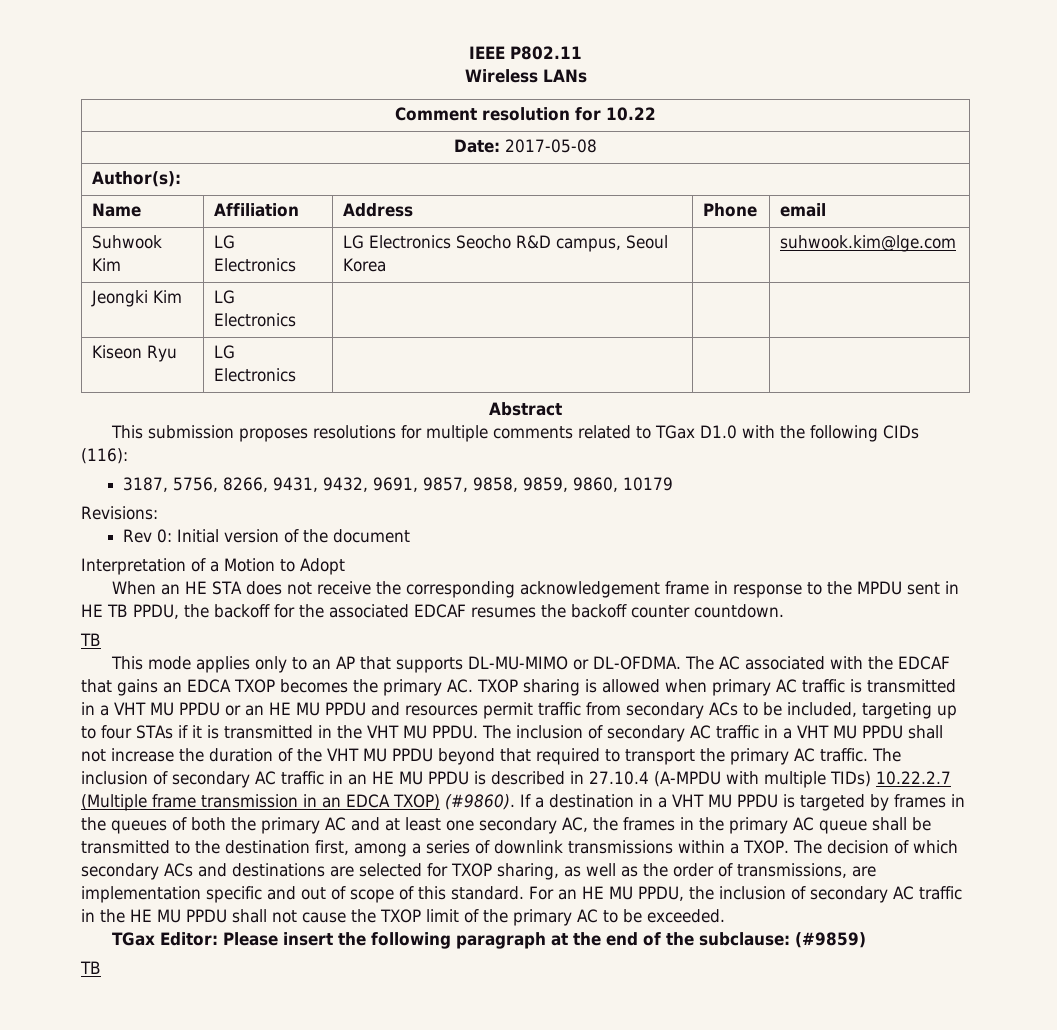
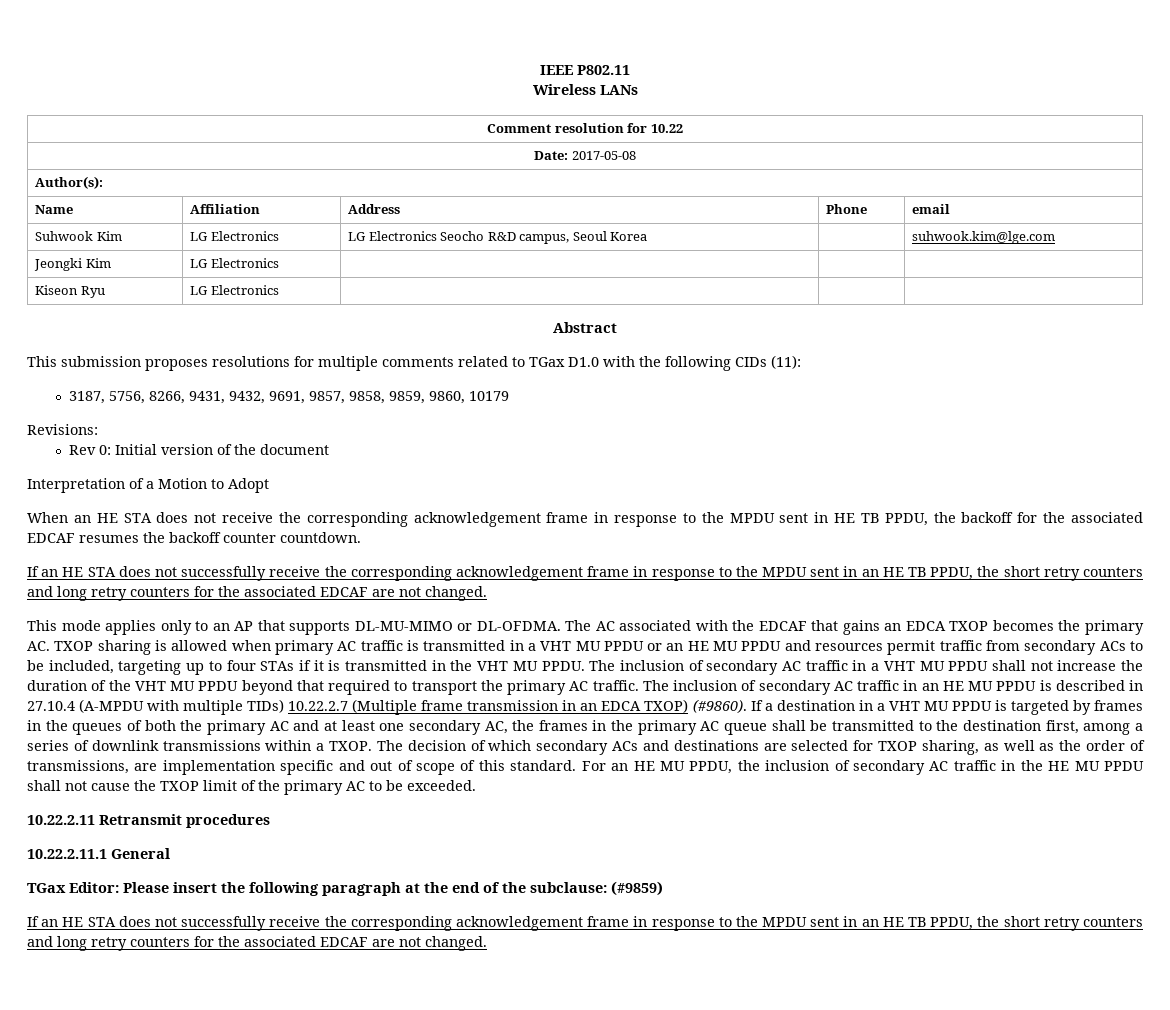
- This submission proposes resolutions for multiple comments related to TGax D1.0 with the following CIDs (116):
+ This submission proposes resolutions for multiple comments related to TGax D1.0 with the following CIDs (11):
  When an HE STA does not receive the corresponding acknowledgement frame in response to the MPDU sent in HE TB PPDU, the backoff for the associated EDCAF resumes the backoff counter countdown.
- TB
+ If an HE STA does not successfully receive the corresponding acknowledgement frame in response to the MPDU sent in an HE TB PPDU, the short retry counters and long retry counters for the associated EDCAF are not changed.
+ 10.22.2.11 Retransmit procedures
+ 10.22.2.11.1 General
  TGax Editor: Please insert the following paragraph at the end of the subclause: (#9859)
- TB
+ If an HE STA does not successfully receive the corresponding acknowledgement frame in response to the MPDU sent in an HE TB PPDU, the short retry counters and long retry counters for the associated EDCAF are not changed.

